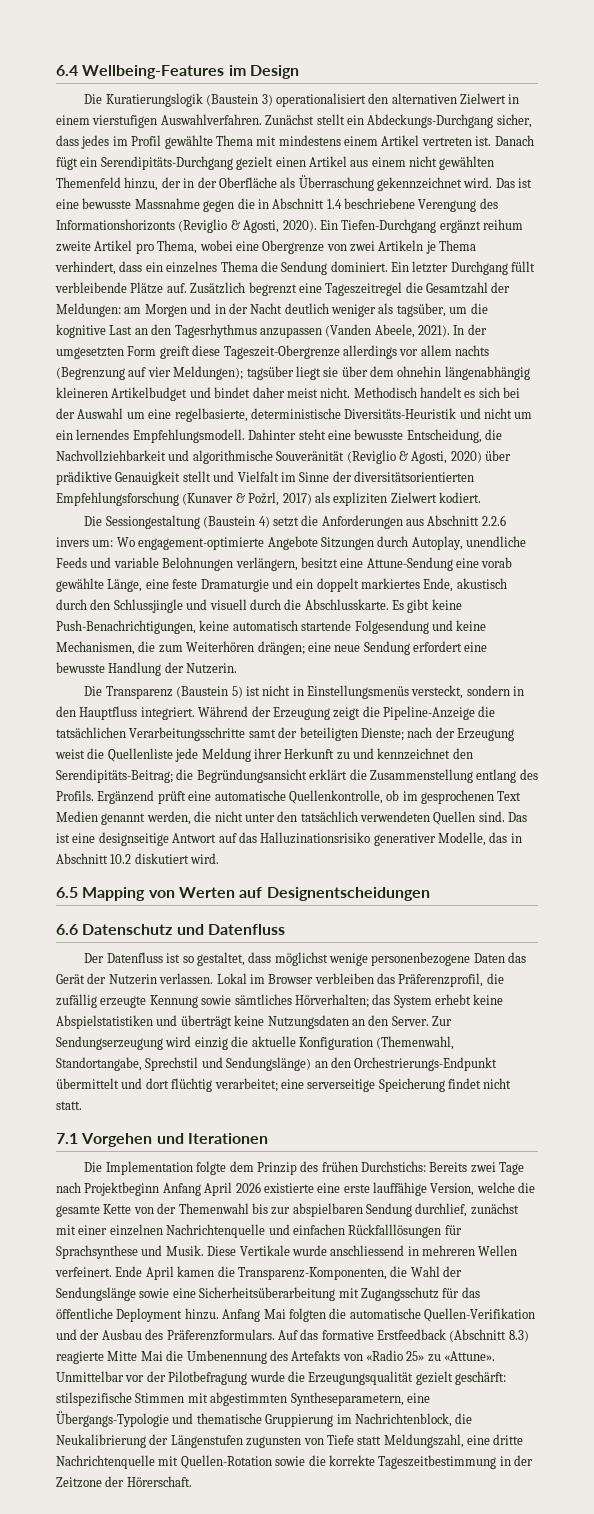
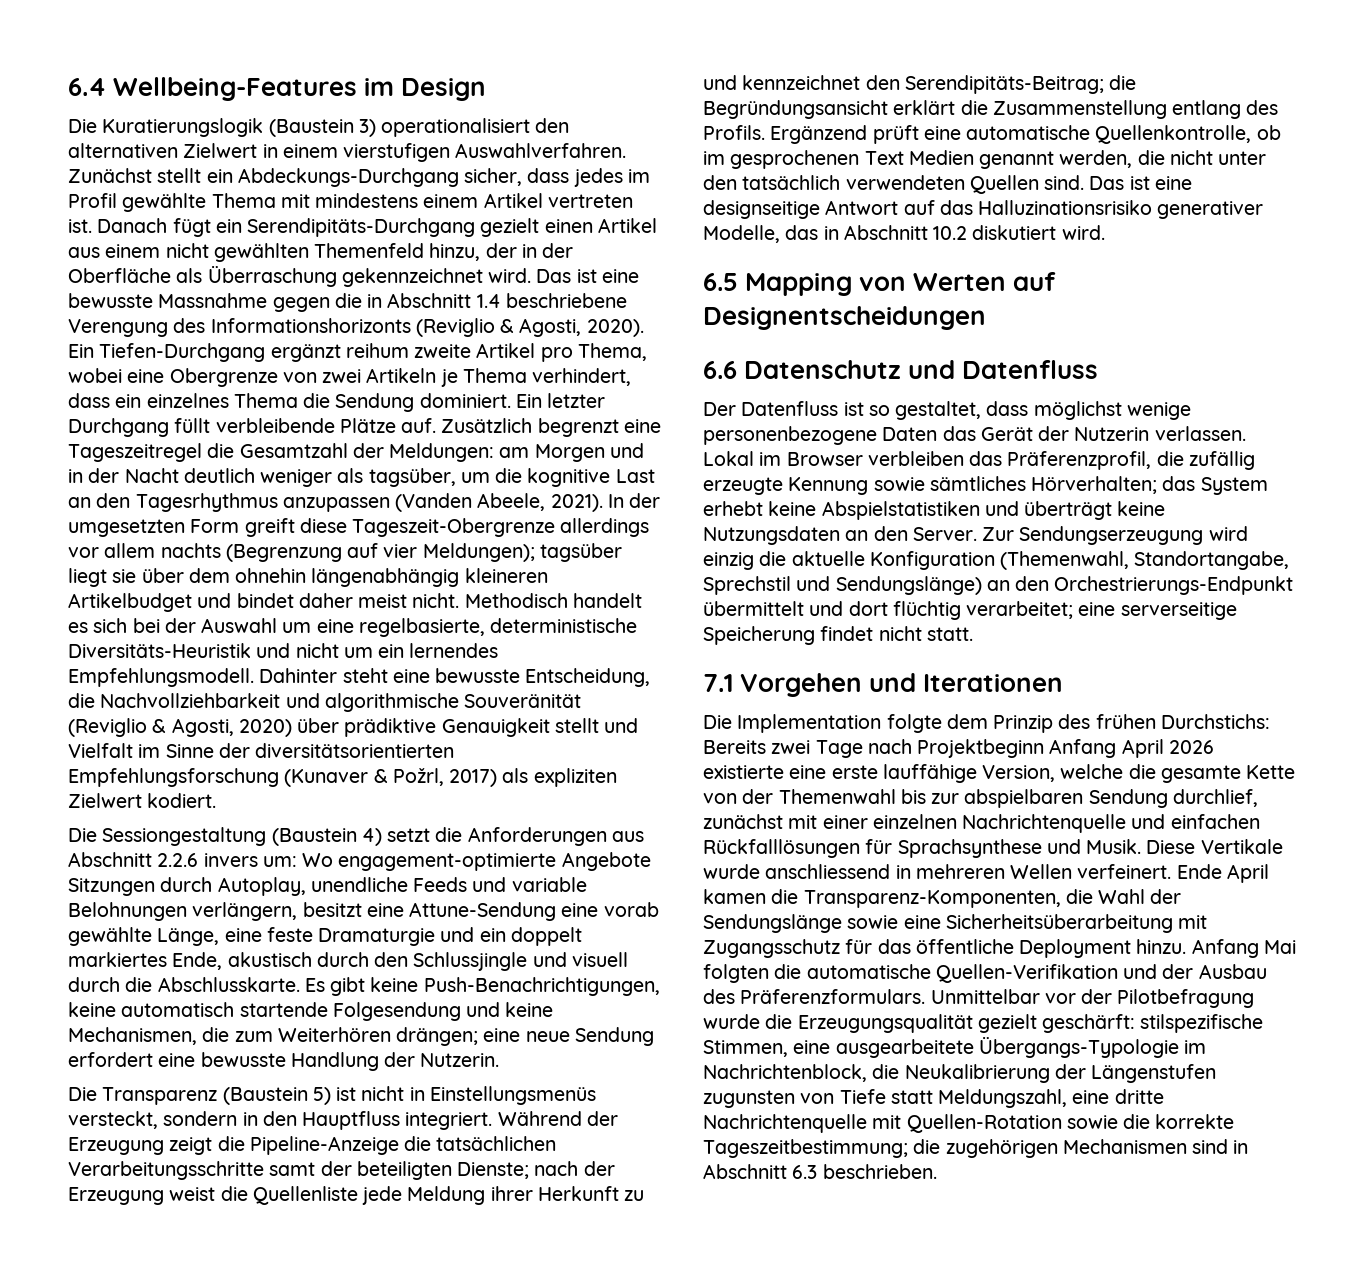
- Auf das formative Erstfeedback (Abschnitt 8.3) reagierte Mitte Mai die Umbenennung des Artefakts von «Radio 25» zu «Attune».
- Unmittelbar vor der Pilotbefragung wurde die Erzeugungsqualität gezielt geschärft: stilspezifische Stimmen mit abgestimmten Syntheseparametern, eine Übergangs-Typologie und thematische Gruppierung im Nachrichtenblock, die Neukalibrierung der Längenstufen zugunsten von Tiefe statt Meldungszahl, eine dritte Nachrichtenquelle mit Quellen-Rotation sowie die korrekte Tageszeitbestimmung in der Zeitzone der Hörerschaft.
+ Unmittelbar vor der Pilotbefragung wurde die Erzeugungsqualität gezielt geschärft: stilspezifische Stimmen, eine ausgearbeitete Übergangs-Typologie im Nachrichtenblock, die Neukalibrierung der Längenstufen zugunsten von Tiefe statt Meldungszahl, eine dritte Nachrichtenquelle mit Quellen-Rotation sowie die korrekte Tageszeitbestimmung; die zugehörigen Mechanismen sind in Abschnitt 6.3 beschrieben.

